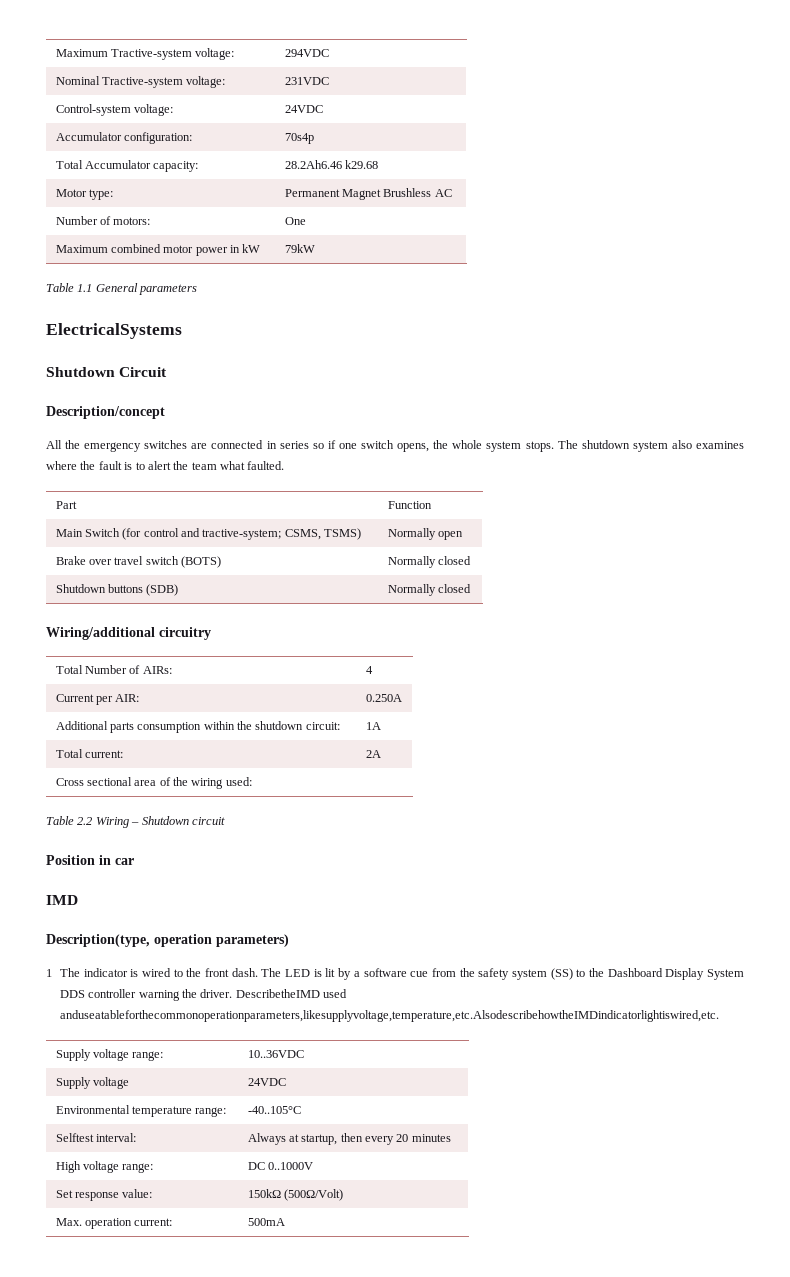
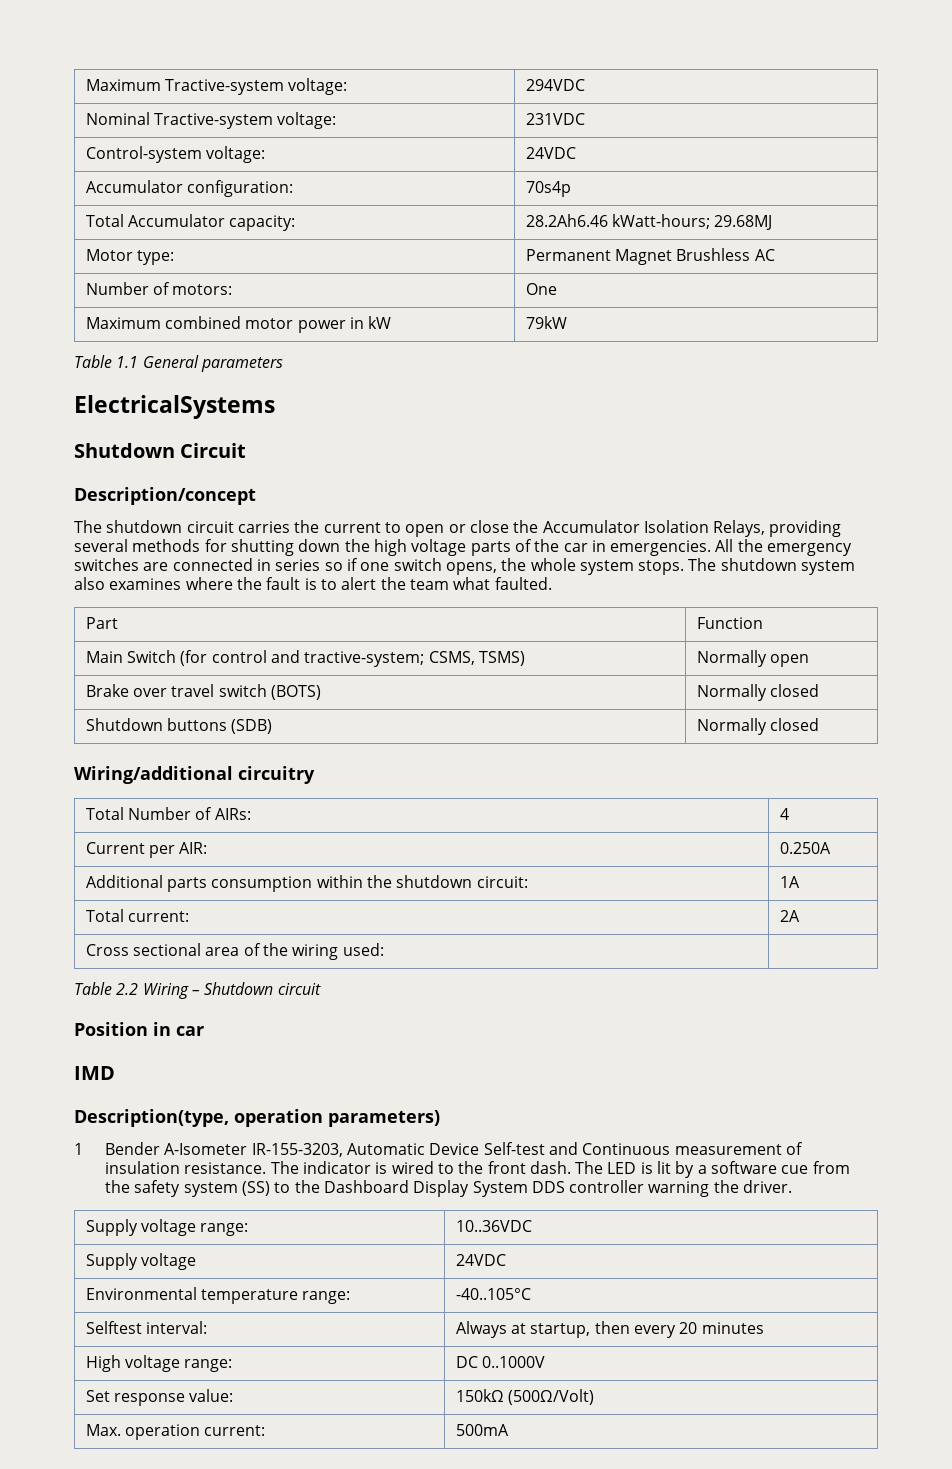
- Total Accumulator capacity: | 28.2Ah6.46 k29.68
+ Total Accumulator capacity: | 28.2Ah6.46 kWatt-hours; 29.68MJ
+ The shutdown circuit carries the current to open or close the Accumulator Isolation Relays, providing several methods for shutting down the high voltage parts of the car in emergencies.
- 1 The indicator is wired to the front dash.
+ 1 Bender A-Isometer IR-155-3203, Automatic Device Self-test and Continuous measurement of insulation resistance. The indicator is wired to the front dash.
- DescribetheIMD used anduseatableforthecommonoperationparameters,likesupplyvoltage,temperature,etc.AlsodescribehowtheIMDindicatorlightiswired,etc.

